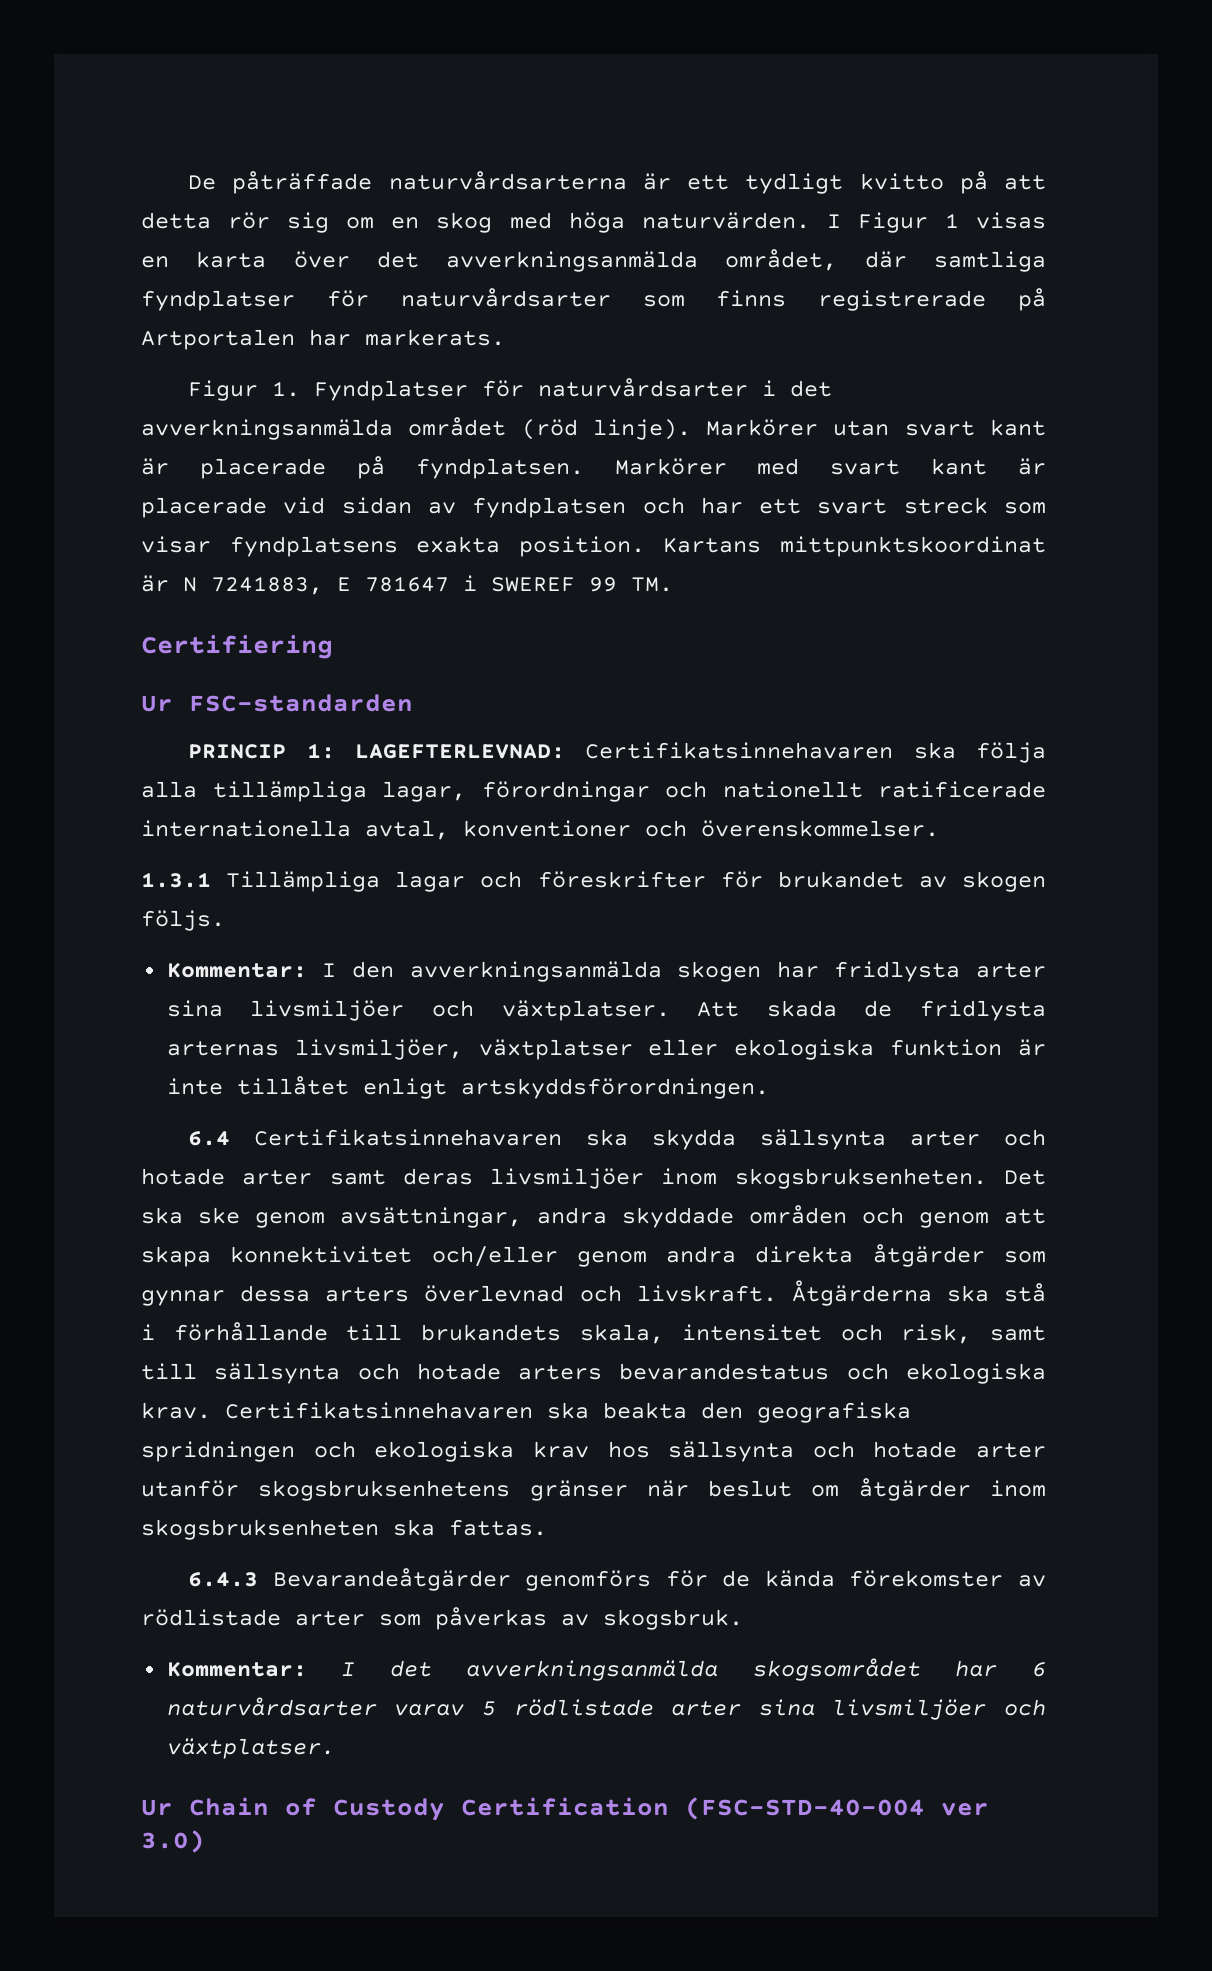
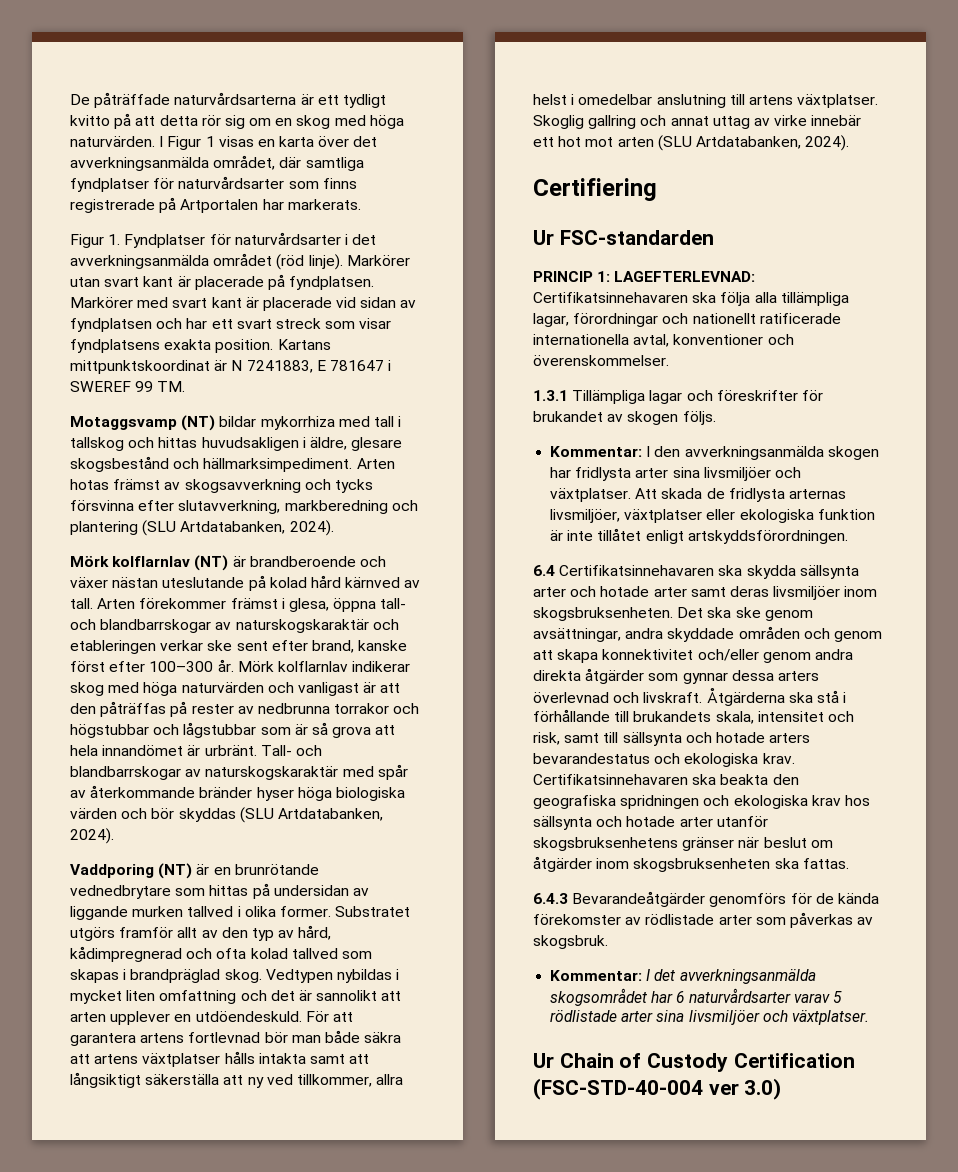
+ Motaggsvamp (NT) bildar mykorrhiza med tall i tallskog och hittas huvudsakligen i äldre, glesare skogsbestånd och hällmarksimpediment. Arten hotas främst av skogsavverkning och tycks försvinna efter slutavverkning, markberedning och plantering (SLU Artdatabanken, 2024).
+ Mörk kolflarnlav (NT) är brandberoende och växer nästan uteslutande på kolad hård kärnved av tall. Arten förekommer främst i glesa, öppna tall- och blandbarrskogar av naturskogskaraktär och etableringen verkar ske sent efter brand, kanske först efter 100–300 år. Mörk kolflarnlav indikerar skog med höga naturvärden och vanligast är att den påträffas på rester av nedbrunna torrakor och högstubbar och lågstubbar som är så grova att hela innandömet är urbränt. Tall- och blandbarrskogar av naturskogskaraktär med spår av återkommande bränder hyser höga biologiska värden och bör skyddas (SLU Artdatabanken, 2024).
+ Vaddporing (NT) är en brunrötande vednedbrytare som hittas på undersidan av liggande murken tallved i olika former. Substratet utgörs framför allt av den typ av hård, kådimpregnerad och ofta kolad tallved som skapas i brandpräglad skog. Vedtypen nybildas i mycket liten omfattning och det är sannolikt att arten upplever en utdöendeskuld. För att garantera artens fortlevnad bör man både säkra att artens växtplatser hålls intakta samt att långsiktigt säkerställa att ny ved tillkommer, allra helst i omedelbar anslutning till artens växtplatser. Skoglig gallring och annat uttag av virke innebär ett hot mot arten (SLU Artdatabanken, 2024).

